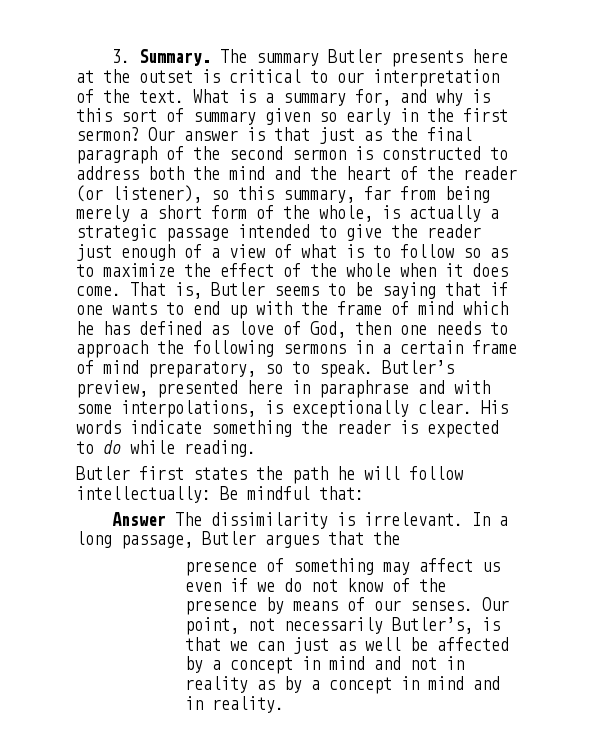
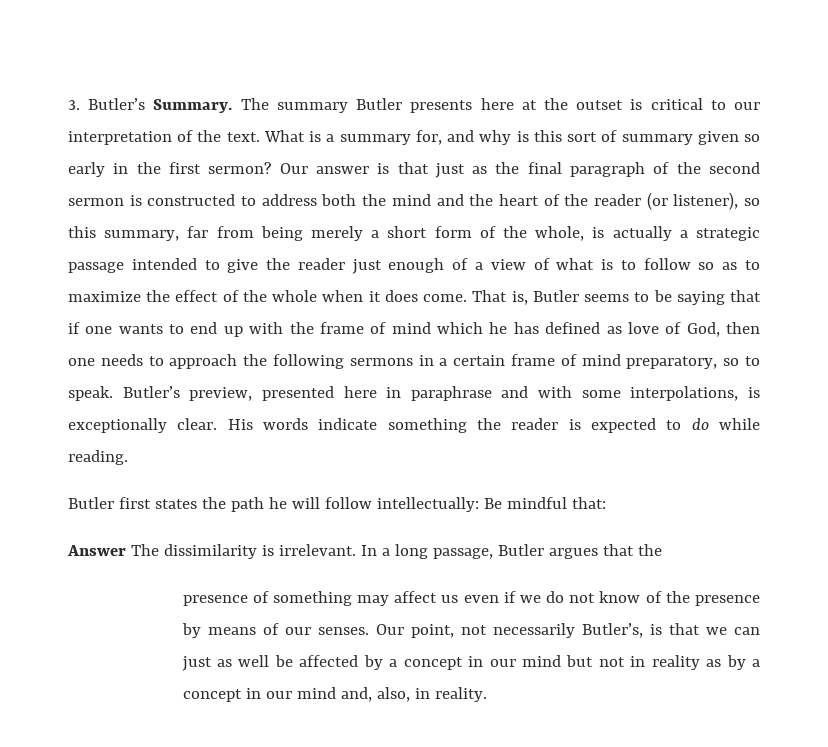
- 3. Summary.
+ 3. Butler’s Summary.
- Our point, not necessarily Butler’s, is that we can just as well be affected by a concept in mind and not in reality as by a concept in mind and in reality.
+ Our point, not necessarily Butler’s, is that we can just as well be affected by a concept in our mind but not in reality as by a concept in our mind and, also, in reality.

